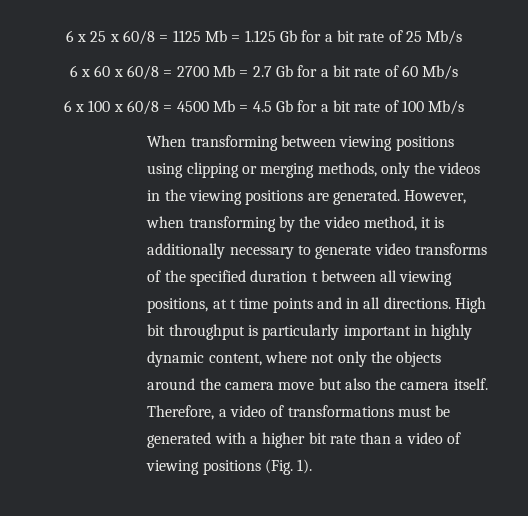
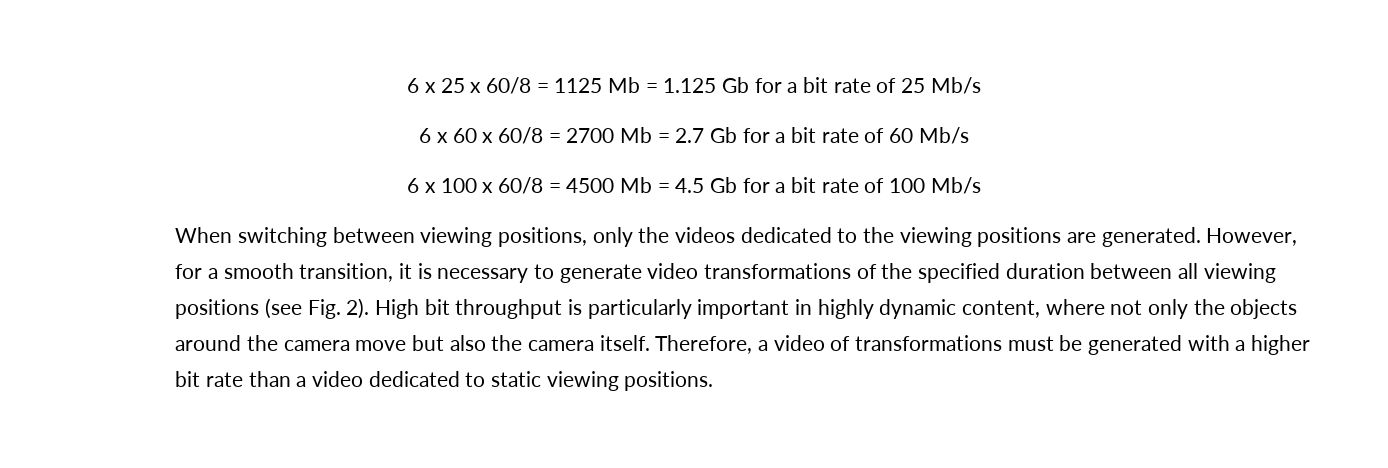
- When transforming between viewing positions using clipping or merging methods, only the videos in the viewing positions are generated.
+ When switching between viewing positions, only the videos dedicated to the viewing positions are generated.
- However, when transforming by the video method, it is additionally necessary to generate video transforms of the specified duration t between all viewing positions, at t time points and in all directions.
+ However, for a smooth transition, it is necessary to generate video transformations of the specified duration between all viewing positions (see Fig. 2).
- Therefore, a video of transformations must be generated with a higher bit rate than a video of viewing positions (Fig. 1).
+ Therefore, a video of transformations must be generated with a higher bit rate than a video dedicated to static viewing positions.

